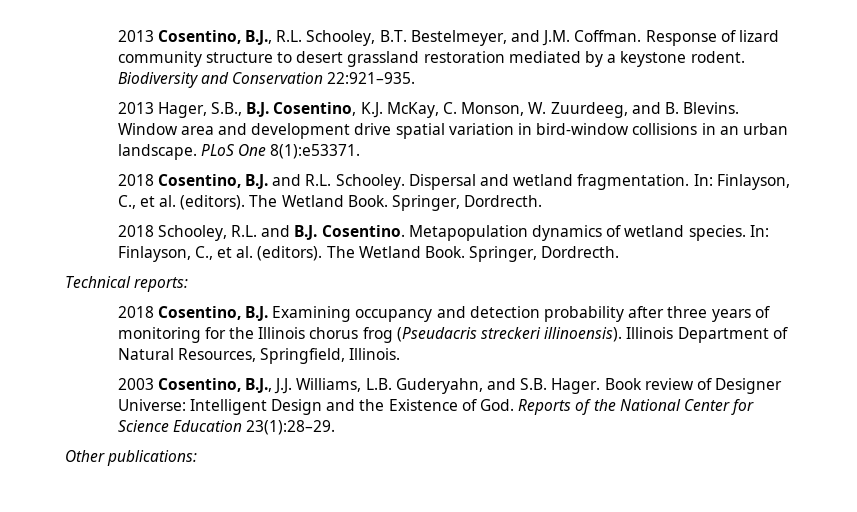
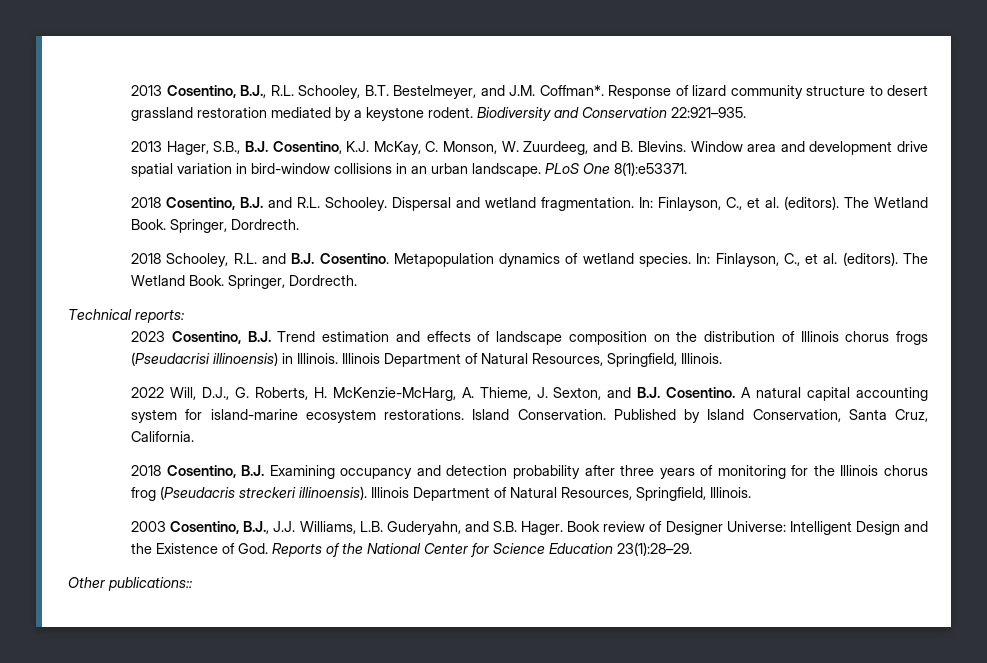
- 2013 Cosentino, B.J., R.L. Schooley, B.T. Bestelmeyer, and J.M. Coffman.
+ 2013 Cosentino, B.J., R.L. Schooley, B.T. Bestelmeyer, and J.M. Coffman*.
+ 2023 Cosentino, B.J. Trend estimation and effects of landscape composition on the distribution of Illinois chorus frogs (Pseudacrisi illinoensis) in Illinois. Illinois Department of Natural Resources, Springfield, Illinois.
+ 2022 Will, D.J., G. Roberts, H. McKenzie-McHarg, A. Thieme, J. Sexton, and B.J. Cosentino. A natural capital accounting system for island-marine ecosystem restorations. Island Conservation. Published by Island Conservation, Santa Cruz, California.
- Other publications:
+ Other publications::

